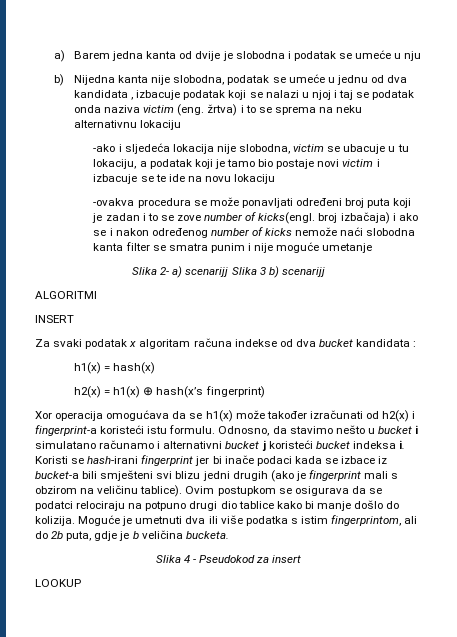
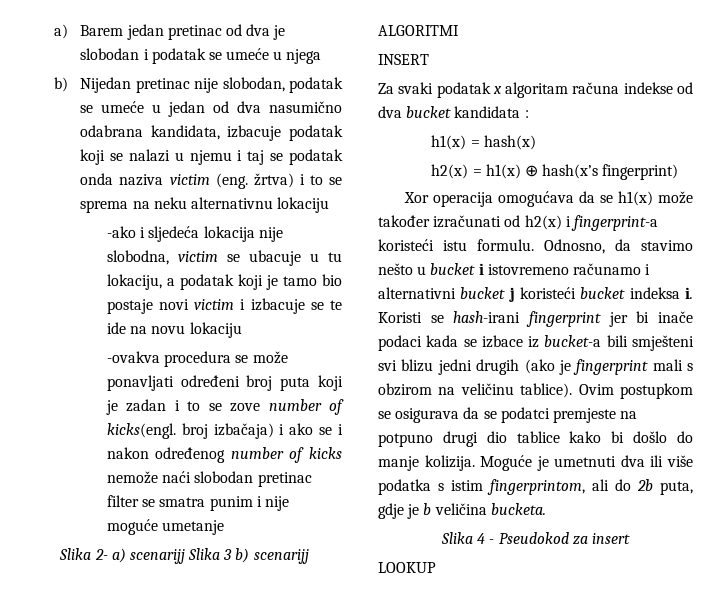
- a) Barem jedna kanta od dvije je slobodna i podatak se umeće u nju
- b) Nijedna kanta nije slobodna, podatak se umeće u jednu od dva kandidata , izbacuje podatak koji se nalazi u njoj i taj se podatak onda naziva victim (eng. žrtva) i to se sprema na neku alternativnu lokaciju
+ a) Barem jedan pretinac od dva je slobodan i podatak se umeće u njega
+ b) Nijedan pretinac nije slobodan, podatak se umeće u jedan od dva nasumično odabrana kandidata, izbacuje podatak koji se nalazi u njemu i taj se podatak onda naziva victim (eng. žrtva) i to se sprema na neku alternativnu lokaciju
- -ovakva procedura se može ponavljati određeni broj puta koji je zadan i to se zove number of kicks(engl. broj izbačaja) i ako se i nakon određenog number of kicks nemože naći slobodna kanta filter se smatra punim i nije moguće umetanje
+ -ovakva procedura se može ponavljati određeni broj puta koji je zadan i to se zove number of kicks(engl. broj izbačaja) i ako se i nakon određenog number of kicks nemože naći slobodan pretinac filter se smatra punim i nije moguće umetanje
- Odnosno, da stavimo nešto u bucket i simulatano računamo i alternativni bucket j koristeći bucket indeksa i.
+ Odnosno, da stavimo nešto u bucket i istovremeno računamo i alternativni bucket j koristeći bucket indeksa i.
- Ovim postupkom se osigurava da se podatci relociraju na potpuno drugi dio tablice kako bi manje došlo do kolizija.
+ Ovim postupkom se osigurava da se podatci premjeste na potpuno drugi dio tablice kako bi došlo do manje kolizija.

